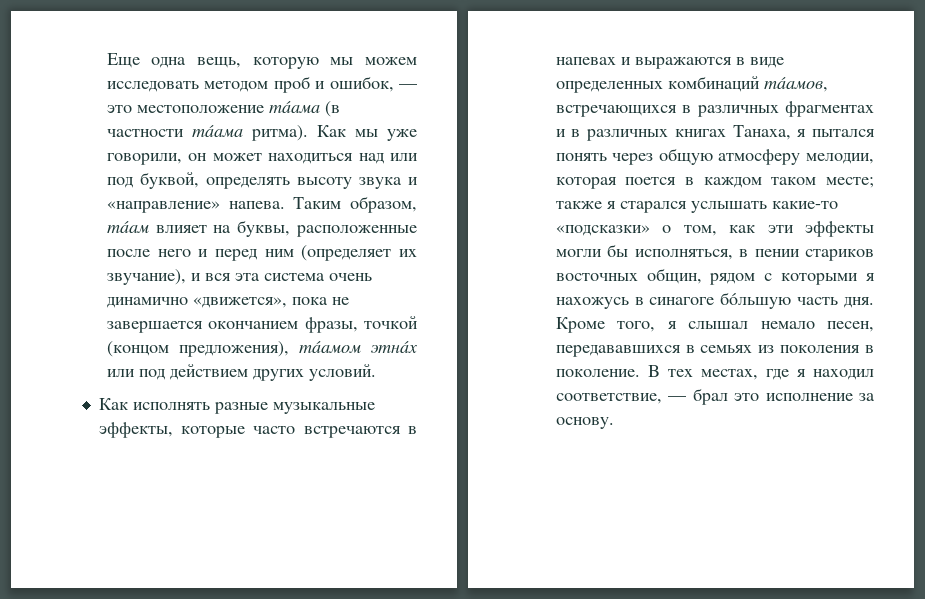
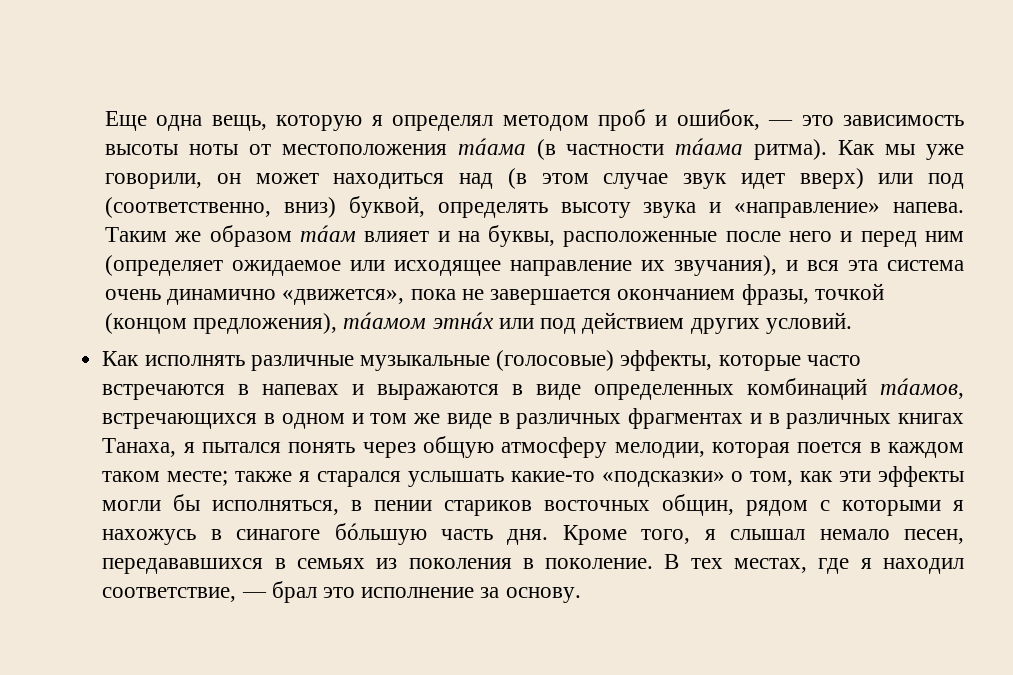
- Еще одна вещь, которую мы можем исследовать методом проб и ошибок, — это местоположение тáама (в частности тáама ритма).
+ Еще одна вещь, которую я определял методом проб и ошибок, — это зависимость высоты ноты от местоположения тáама (в частности тáама ритма).
- Как мы уже говорили, он может находиться над или под буквой, определять высоту звука и «направление» напева.
+ Как мы уже говорили, он может находиться над (в этом случае звук идет вверх) или под (соответственно, вниз) буквой, определять высоту звука и «направление» напева.
- Таким образом, тáам влияет на буквы, расположенные после него и перед ним (определяет их звучание), и вся эта система очень динамично «движется», пока не завершается окончанием фразы, точкой (концом предложения), тáамом этнáх или под действием других условий.
+ Таким же образом тáам влияет и на буквы, расположенные после него и перед ним (определяет ожидаемое или исходящее направление их звучания), и вся эта система очень динамично «движется», пока не завершается окончанием фразы, точкой (концом предложения), тáамом этнáх или под действием других условий.
- Как исполнять разные музыкальные эффекты, которые часто встречаются в напевах и выражаются в виде определенных комбинаций тáамов, встречающихся в различных фрагментах и в различных книгах Танаха, я пытался понять через общую атмосферу мелодии, которая поется в каждом таком месте;
+ Как исполнять различные музыкальные (голосовые) эффекты, которые часто встречаются в напевах и выражаются в виде определенных комбинаций тáамов, встречающихся в одном и том же виде в различных фрагментах и в различных книгах Танаха, я пытался понять через общую атмосферу мелодии, которая поется в каждом таком месте;

